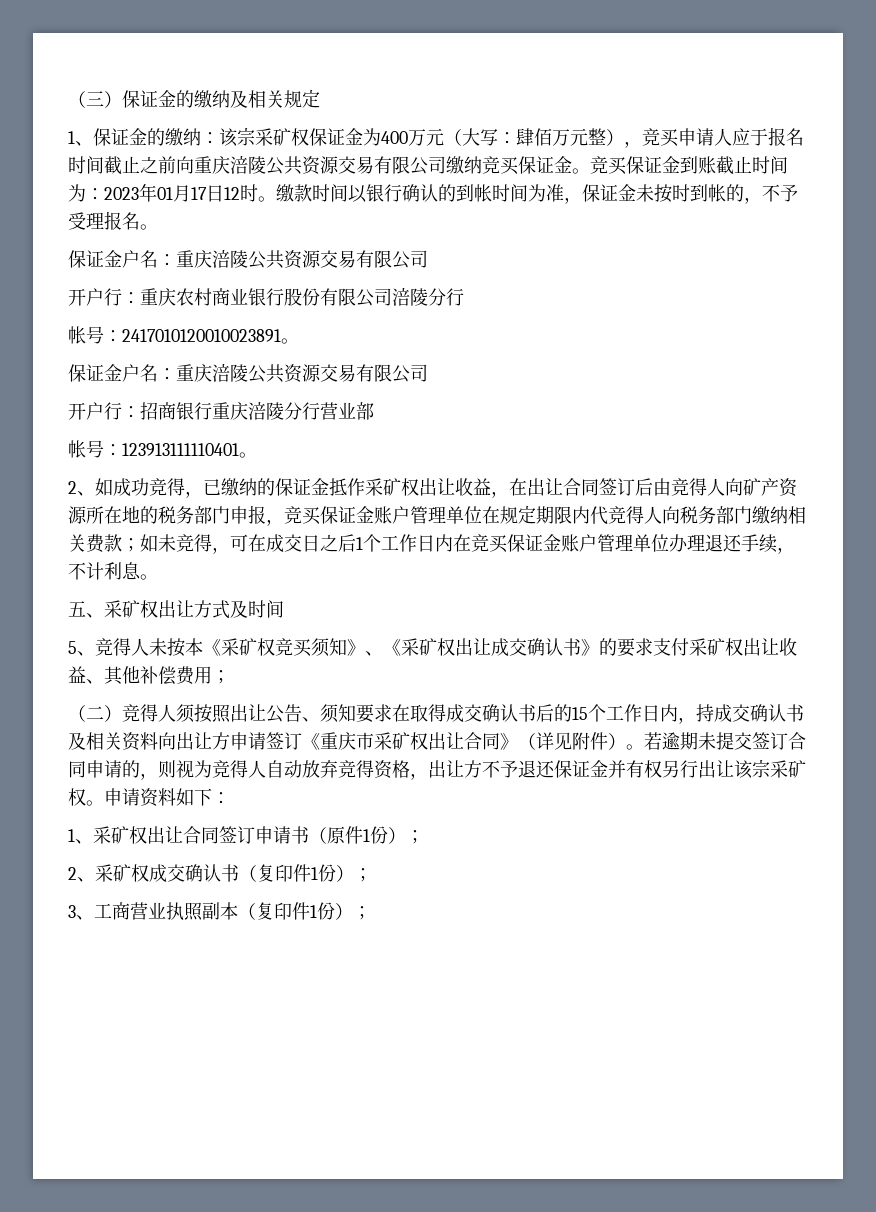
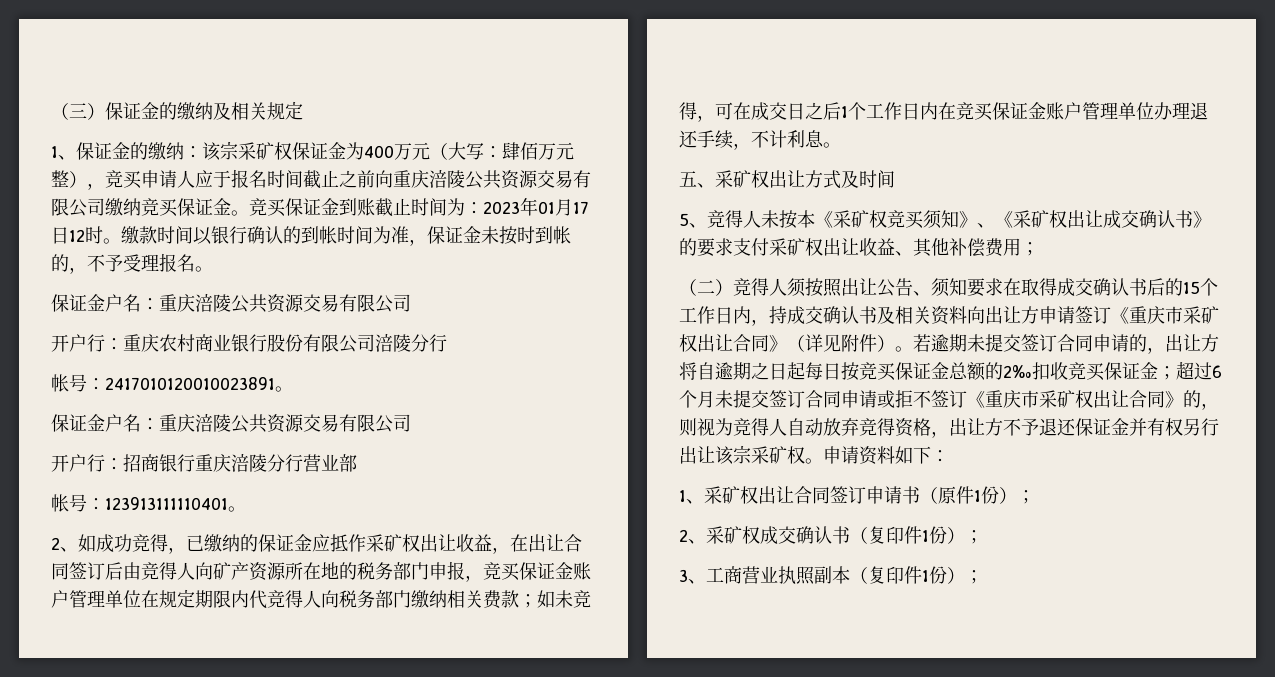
- 2、如成功竞得，已缴纳的保证金抵作采矿权出让收益，在出让合同签订后由竞得人向矿产资源所在地的税务部门申报，竞买保证金账户管理单位在规定期限内代竞得人向税务部门缴纳相关费款；
+ 2、如成功竞得，已缴纳的保证金应抵作采矿权出让收益，在出让合同签订后由竞得人向矿产资源所在地的税务部门申报，竞买保证金账户管理单位在规定期限内代竞得人向税务部门缴纳相关费款；
- 若逾期未提交签订合同申请的，则视为竞得人自动放弃竞得资格，出让方不予退还保证金并有权另行出让该宗采矿权。
+ 若逾期未提交签订合同申请的，出让方将自逾期之日起每日按竞买保证金总额的2‰扣收竞买保证金；超过6个月未提交签订合同申请或拒不签订《重庆市采矿权出让合同》的，则视为竞得人自动放弃竞得资格，出让方不予退还保证金并有权另行出让该宗采矿权。

